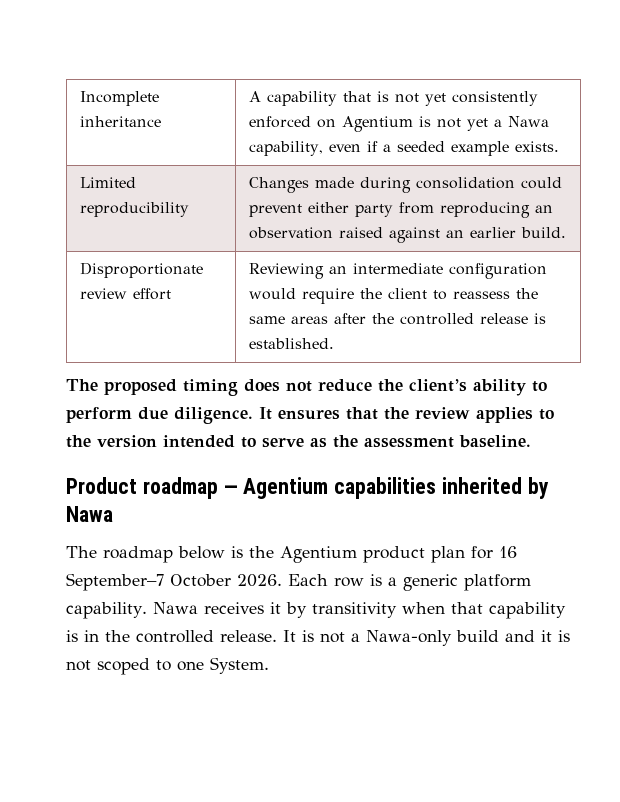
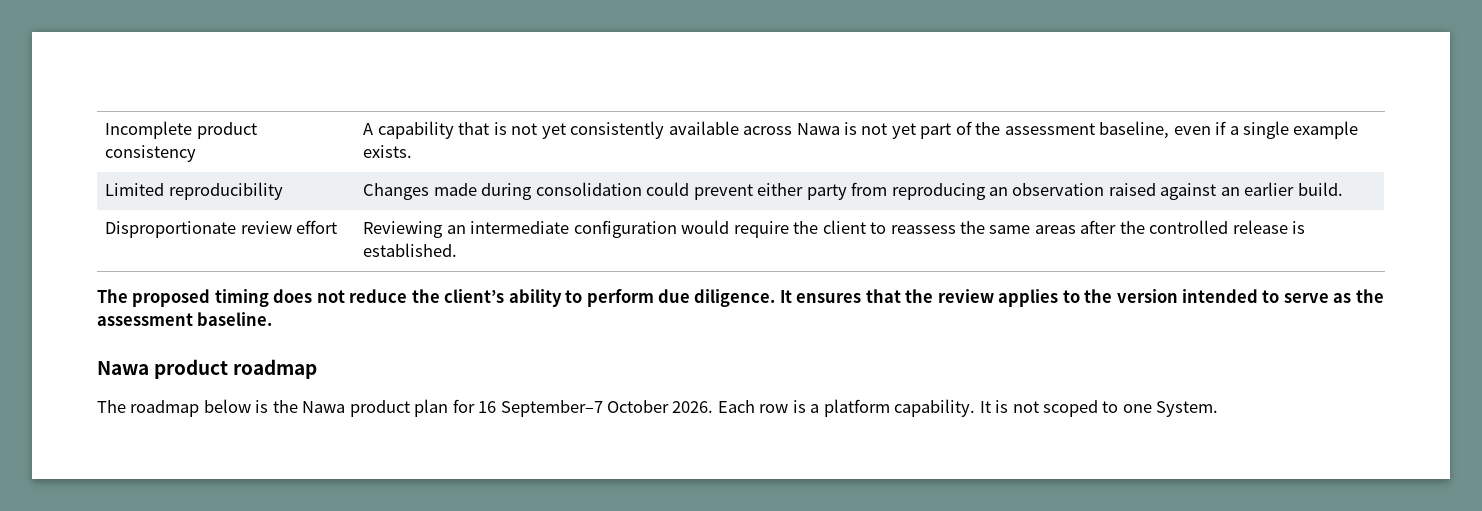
- Incomplete inheritance | A capability that is not yet consistently enforced on Agentium is not yet a Nawa capability, even if a seeded example exists.
+ Incomplete product consistency | A capability that is not yet consistently available across Nawa is not yet part of the assessment baseline, even if a single example exists.
- Product roadmap — Agentium capabilities inherited by Nawa
+ Nawa product roadmap
- The roadmap below is the Agentium product plan for 16 September–7 October 2026.
+ The roadmap below is the Nawa product plan for 16 September–7 October 2026.
- Each row is a generic platform capability.
+ Each row is a platform capability.
- Nawa receives it by transitivity when that capability is in the controlled release. It is not a Nawa-only build and it is not scoped to one System.
+ It is not scoped to one System.

